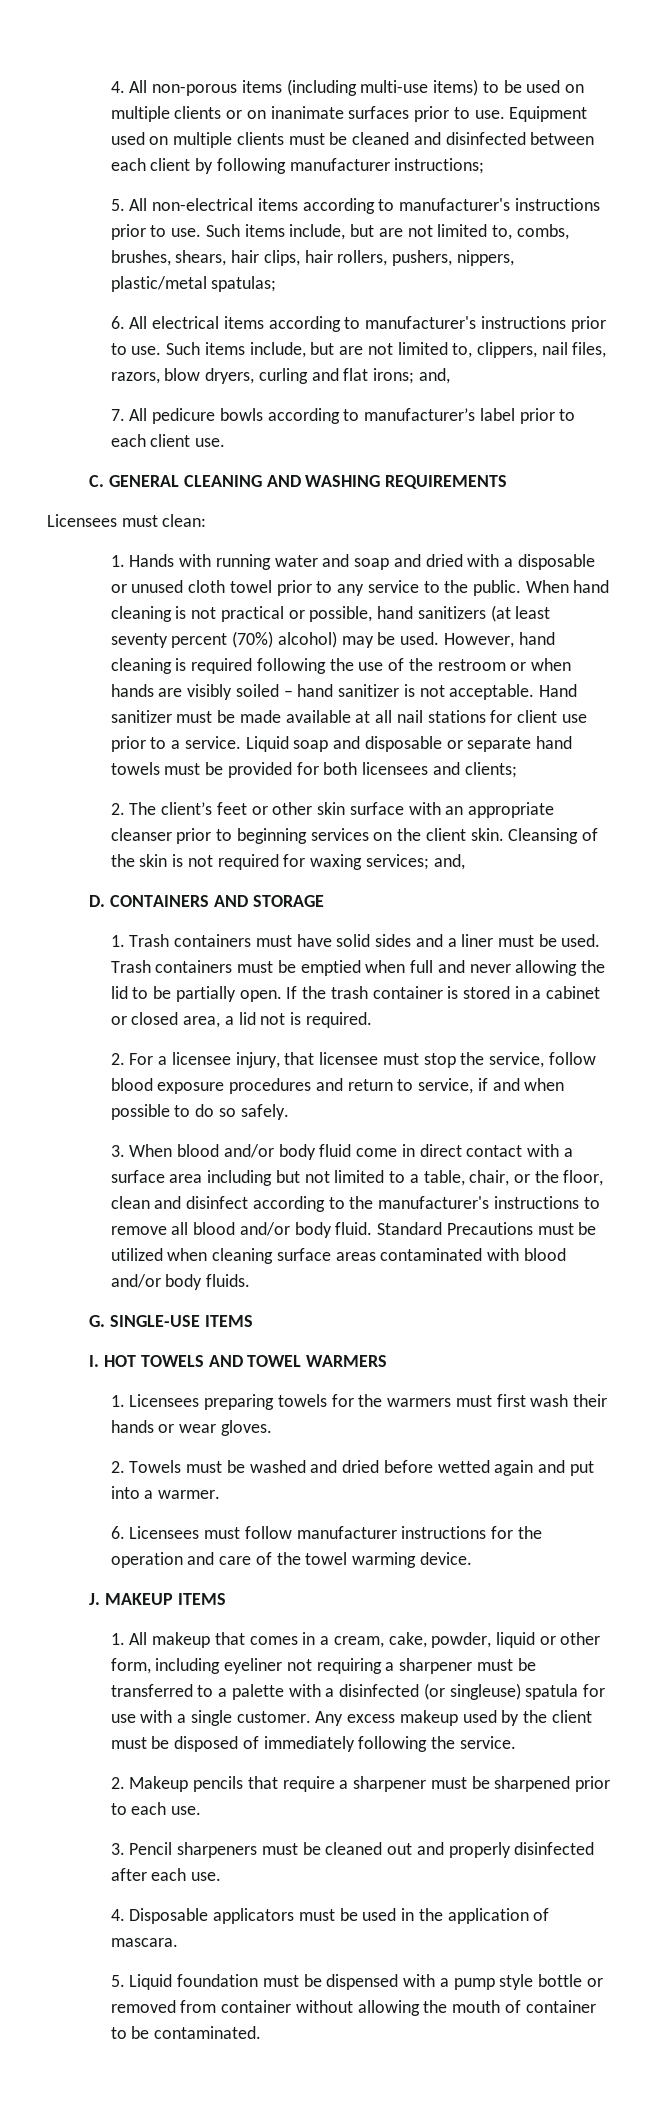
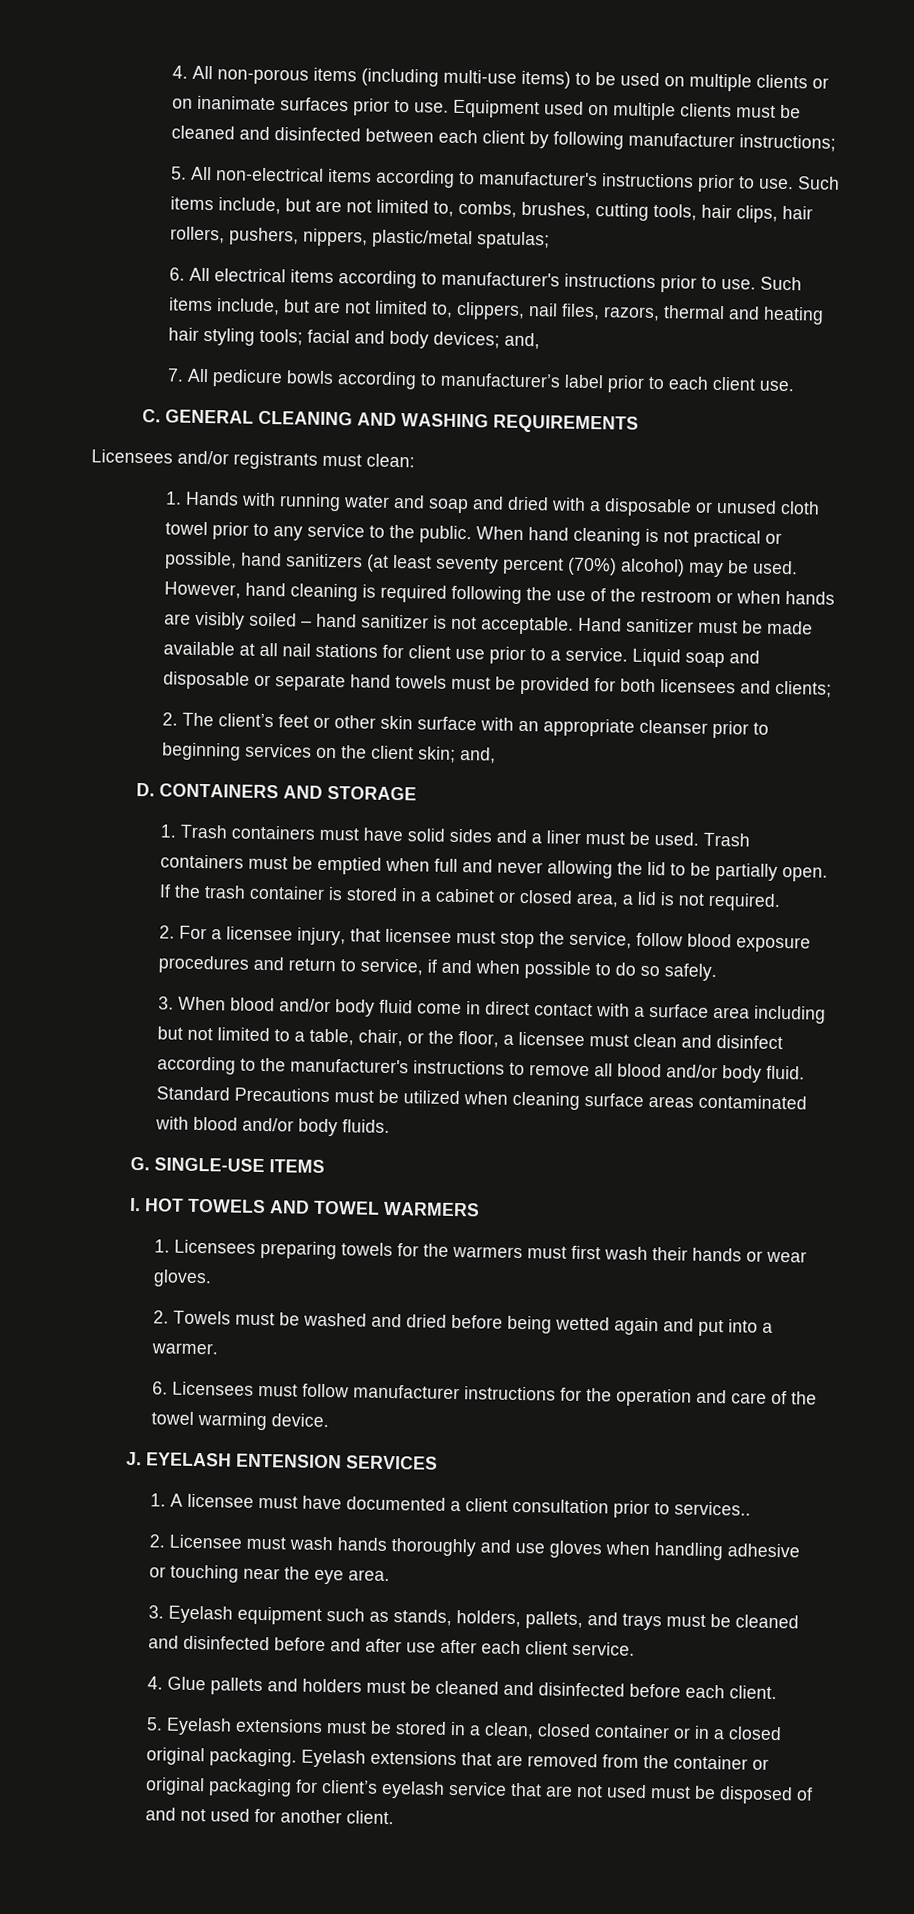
- Such items include, but are not limited to, combs, brushes, shears, hair clips, hair rollers, pushers, nippers, plastic/metal spatulas;
+ Such items include, but are not limited to, combs, brushes, cutting tools, hair clips, hair rollers, pushers, nippers, plastic/metal spatulas;
- Such items include, but are not limited to, clippers, nail files, razors, blow dryers, curling and flat irons; and,
+ Such items include, but are not limited to, clippers, nail files, razors, thermal and heating hair styling tools; facial and body devices; and,
- Licensees must clean:
+ Licensees and/or registrants must clean:
- 2. The client’s feet or other skin surface with an appropriate cleanser prior to beginning services on the client skin. Cleansing of the skin is not required for waxing services; and,
+ 2. The client’s feet or other skin surface with an appropriate cleanser prior to beginning services on the client skin; and,
- If the trash container is stored in a cabinet or closed area, a lid not is required.
+ If the trash container is stored in a cabinet or closed area, a lid is not required.
- 3. When blood and/or body fluid come in direct contact with a surface area including but not limited to a table, chair, or the floor, clean and disinfect according to the manufacturer's instructions to remove all blood and/or body fluid.
+ 3. When blood and/or body fluid come in direct contact with a surface area including but not limited to a table, chair, or the floor, a licensee must clean and disinfect according to the manufacturer's instructions to remove all blood and/or body fluid.
- 2. Towels must be washed and dried before wetted again and put into a warmer.
+ 2. Towels must be washed and dried before being wetted again and put into a warmer.
- J. MAKEUP ITEMS
- 1. All makeup that comes in a cream, cake, powder, liquid or other form, including eyeliner not requiring a sharpener must be transferred to a palette with a disinfected (or singleuse) spatula for use with a single customer. Any excess makeup used by the client must be disposed of immediately following the service.
- 2. Makeup pencils that require a sharpener must be sharpened prior to each use.
- 3. Pencil sharpeners must be cleaned out and properly disinfected after each use.
- 4. Disposable applicators must be used in the application of mascara.
- 5. Liquid foundation must be dispensed with a pump style bottle or removed from container without allowing the mouth of container to be contaminated.
+ J. EYELASH ENTENSION SERVICES
+ 1. A licensee must have documented a client consultation prior to services..
+ 2. Licensee must wash hands thoroughly and use gloves when handling adhesive or touching near the eye area.
+ 3. Eyelash equipment such as stands, holders, pallets, and trays must be cleaned and disinfected before and after use after each client service.
+ 4. Glue pallets and holders must be cleaned and disinfected before each client.
+ 5. Eyelash extensions must be stored in a clean, closed container or in a closed original packaging. Eyelash extensions that are removed from the container or original packaging for client’s eyelash service that are not used must be disposed of and not used for another client.

